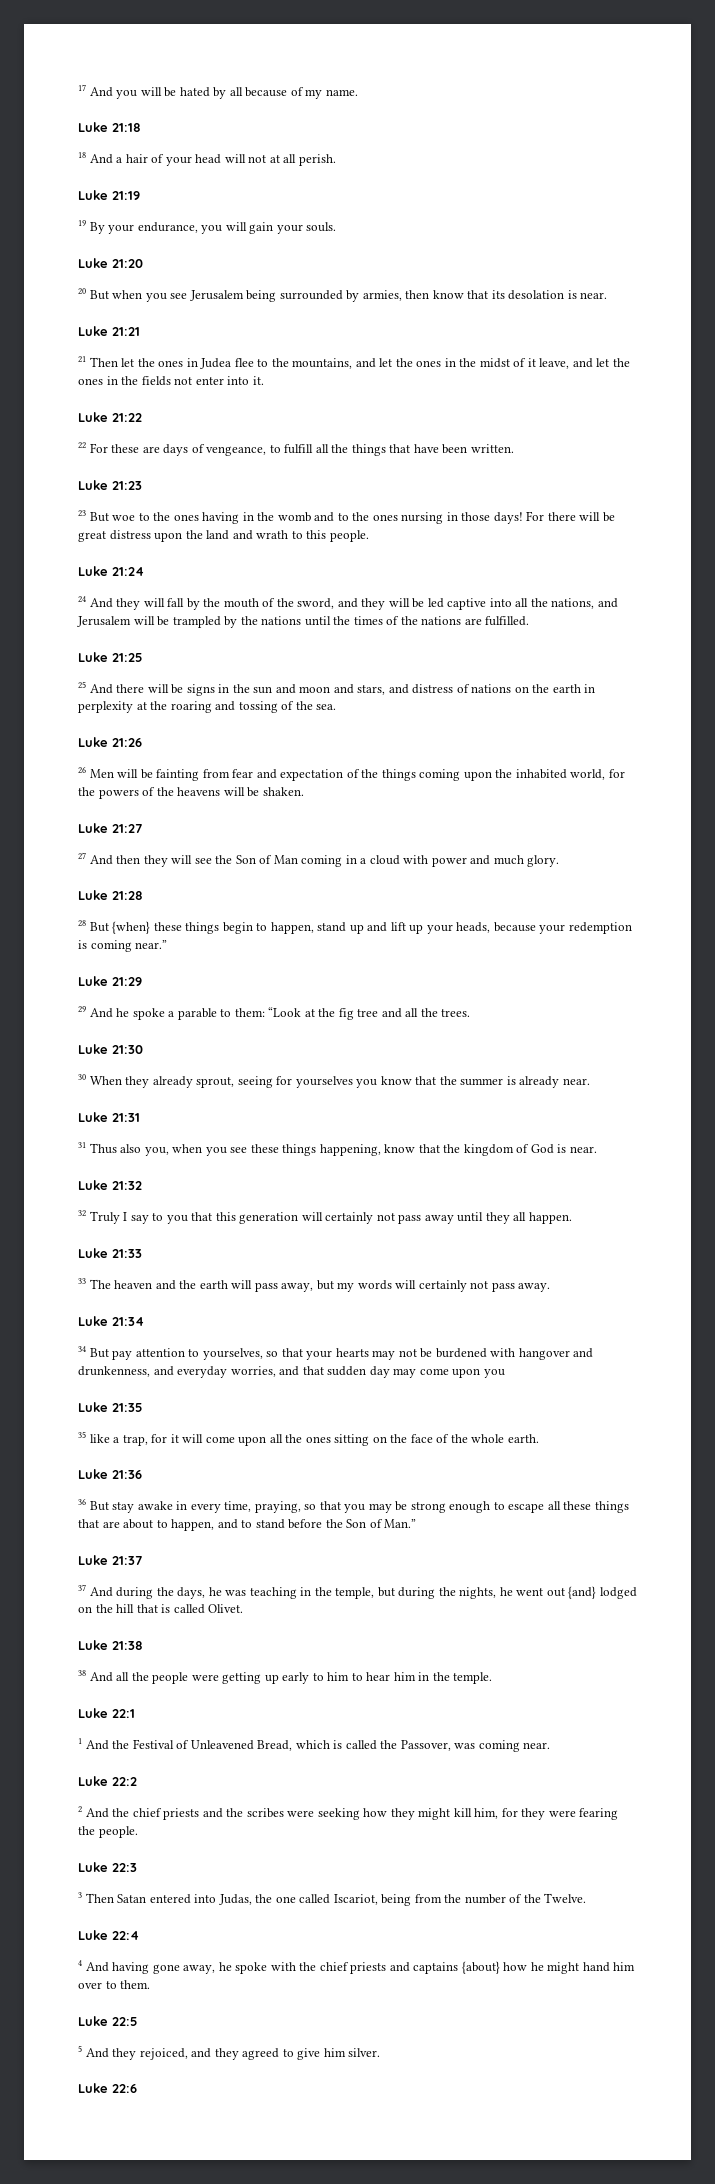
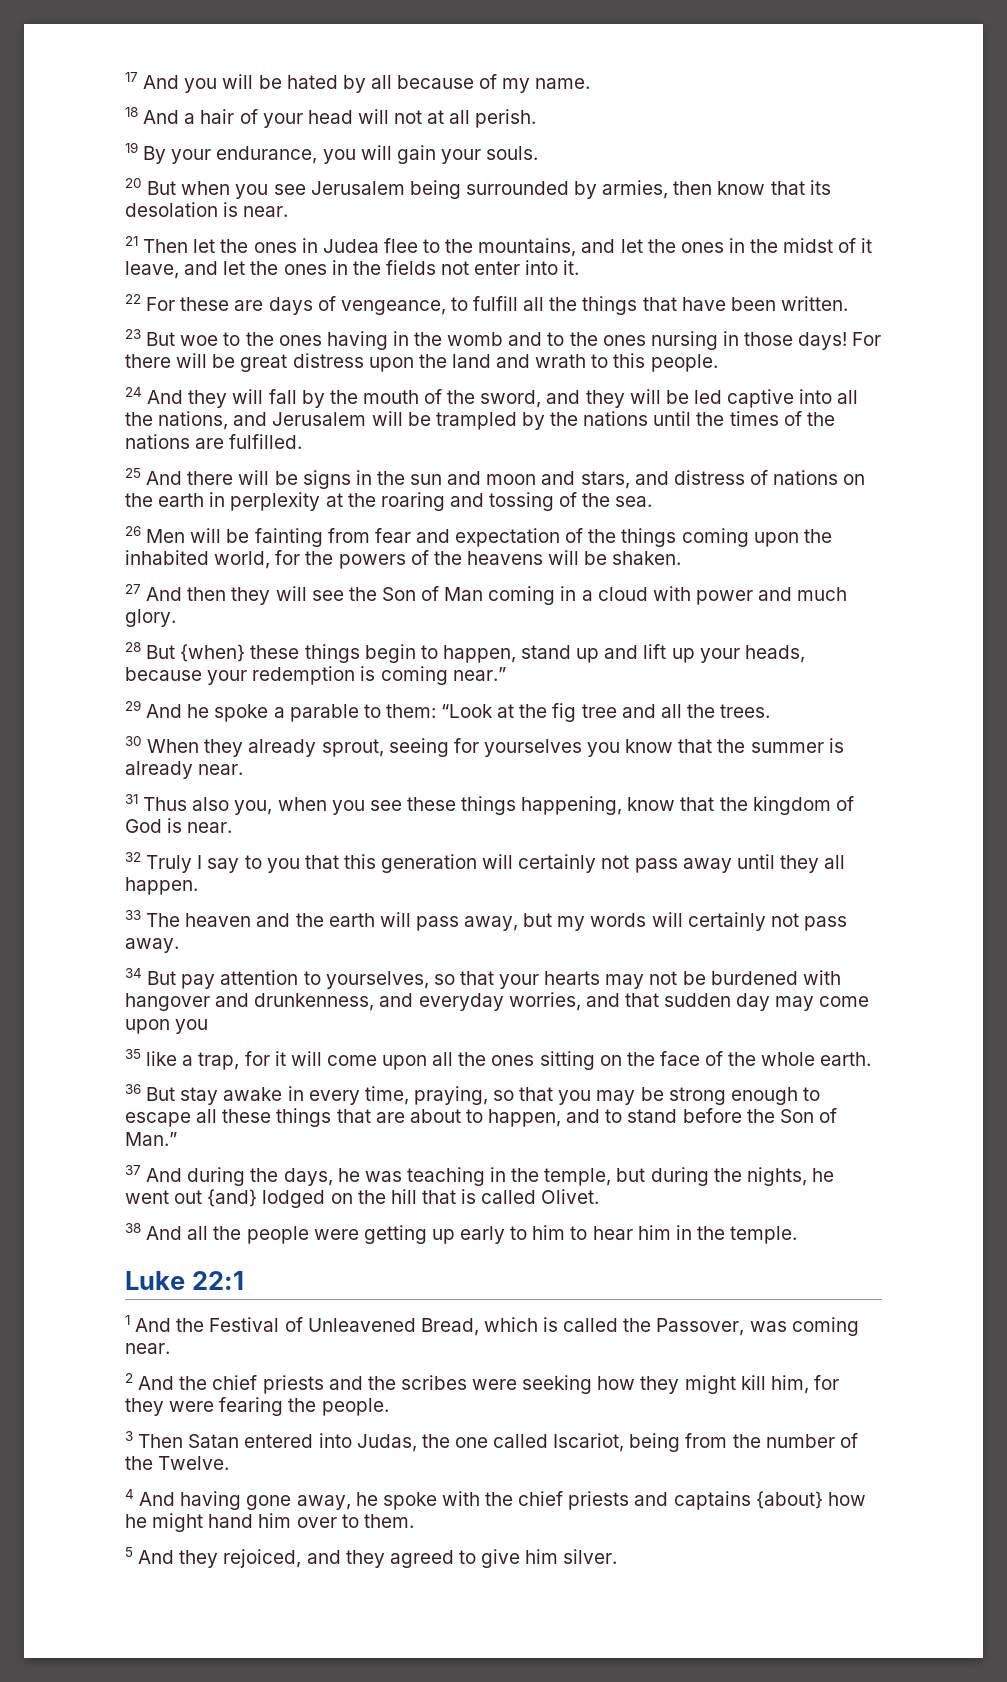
- Luke 21:18
- Luke 21:19
- Luke 21:20
- Luke 21:21
- Luke 21:22
- Luke 21:23
- Luke 21:24
- Luke 21:25
- Luke 21:26
- Luke 21:27
- Luke 21:28
- Luke 21:29
- Luke 21:30
- Luke 21:31
- Luke 21:32
- Luke 21:33
- Luke 21:34
- Luke 21:35
- Luke 21:36
- Luke 21:37
- Luke 21:38
- Luke 22:2
- Luke 22:3
- Luke 22:4
- Luke 22:5
- Luke 22:6

